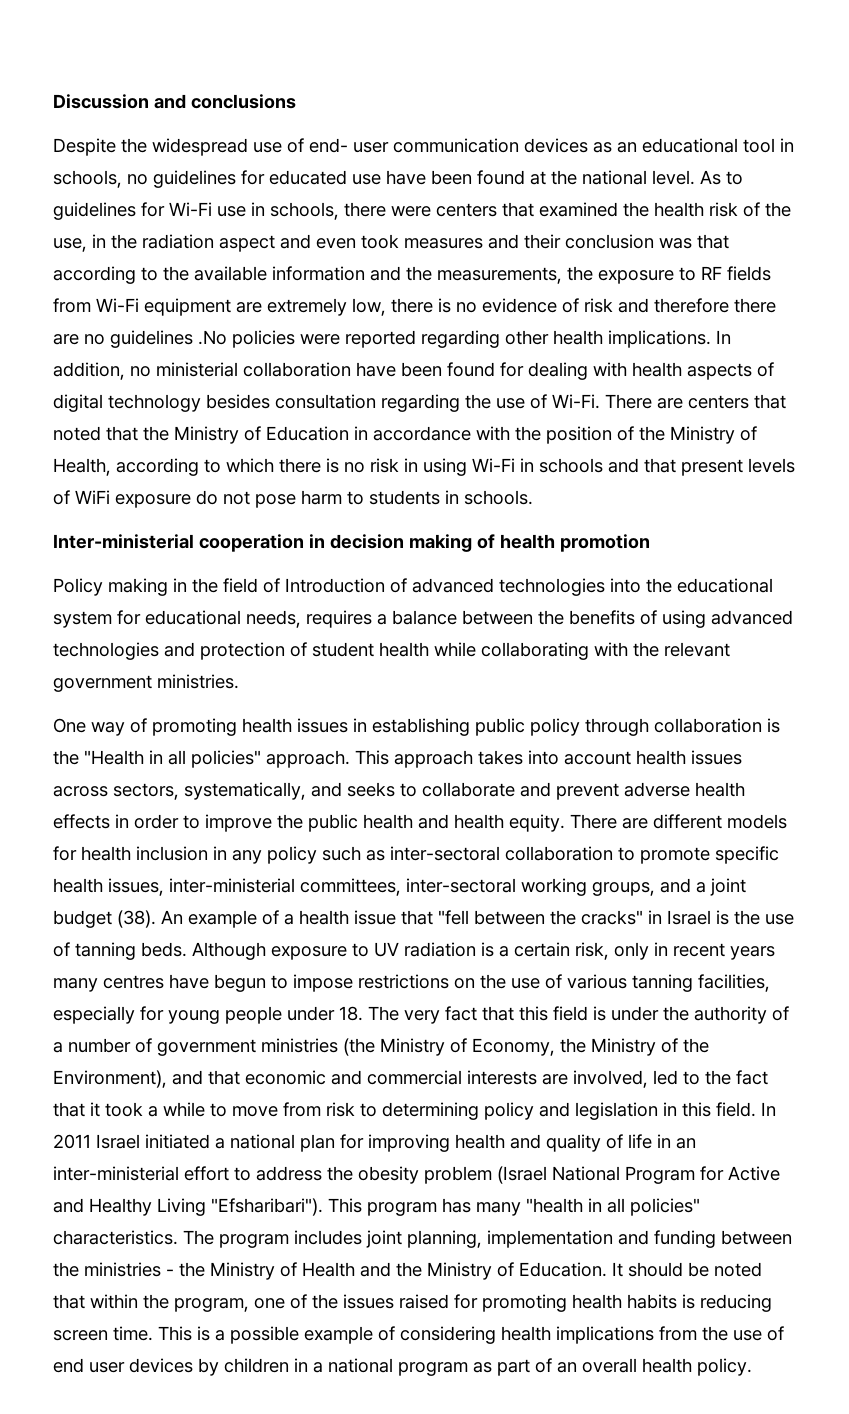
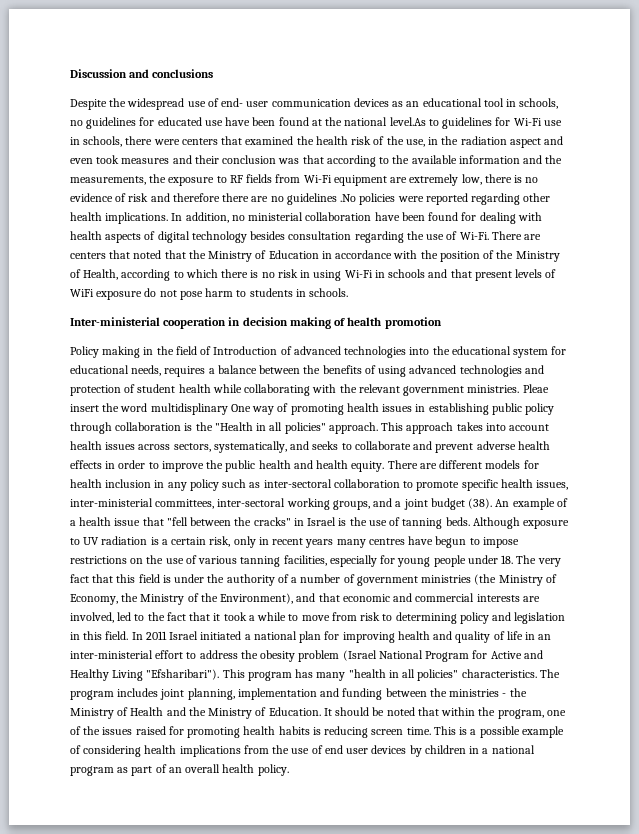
- Despite the widespread use of end- user communication devices as an educational tool in schools, no guidelines for educated use have been found at the national level. As to guidelines for Wi-Fi use in schools, there were centers that examined the health risk of the use, in the radiation aspect and even took measures and their conclusion was that according to the available information and the measurements, the exposure to RF fields from Wi-Fi equipment are extremely low, there is no evidence of risk and therefore there are no guidelines .No policies were reported regarding other health implications.
+ Despite the widespread use of end- user communication devices as an educational tool in schools, no guidelines for educated use have been found at the national level.As to guidelines for Wi-Fi use in schools, there were centers that examined the health risk of the use, in the radiation aspect and even took measures and their conclusion was that according to the available information and the measurements, the exposure to RF fields from Wi-Fi equipment are extremely low, there is no evidence of risk and therefore there are no guidelines .No policies were reported regarding other health implications.
- Policy making in the field of Introduction of advanced technologies into the educational system for educational needs, requires a balance between the benefits of using advanced technologies and protection of student health while collaborating with the relevant government ministries.
- One way of promoting health issues in establishing public policy through collaboration is the "Health in all policies" approach.
+ Policy making in the field of Introduction of advanced technologies into the educational system for educational needs, requires a balance between the benefits of using advanced technologies and protection of student health while collaborating with the relevant government ministries. Pleae insert the word multidisplinary One way of promoting health issues in establishing public policy through collaboration is the "Health in all policies" approach.

